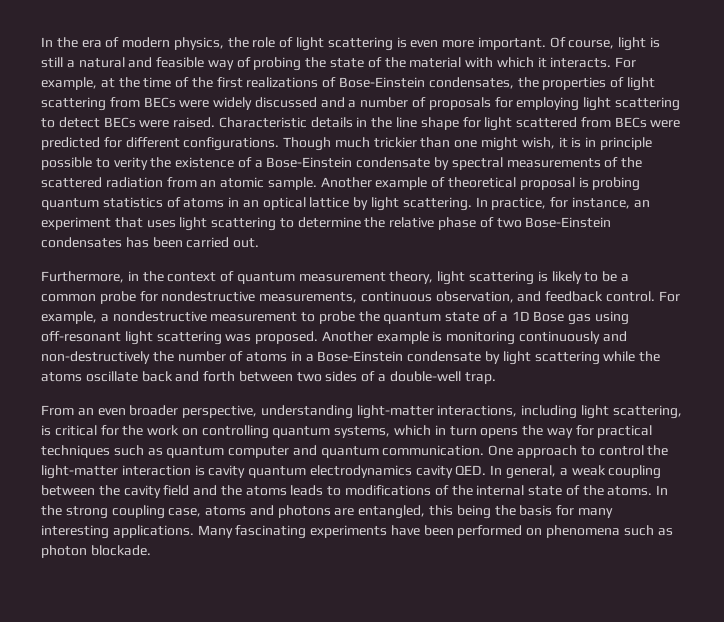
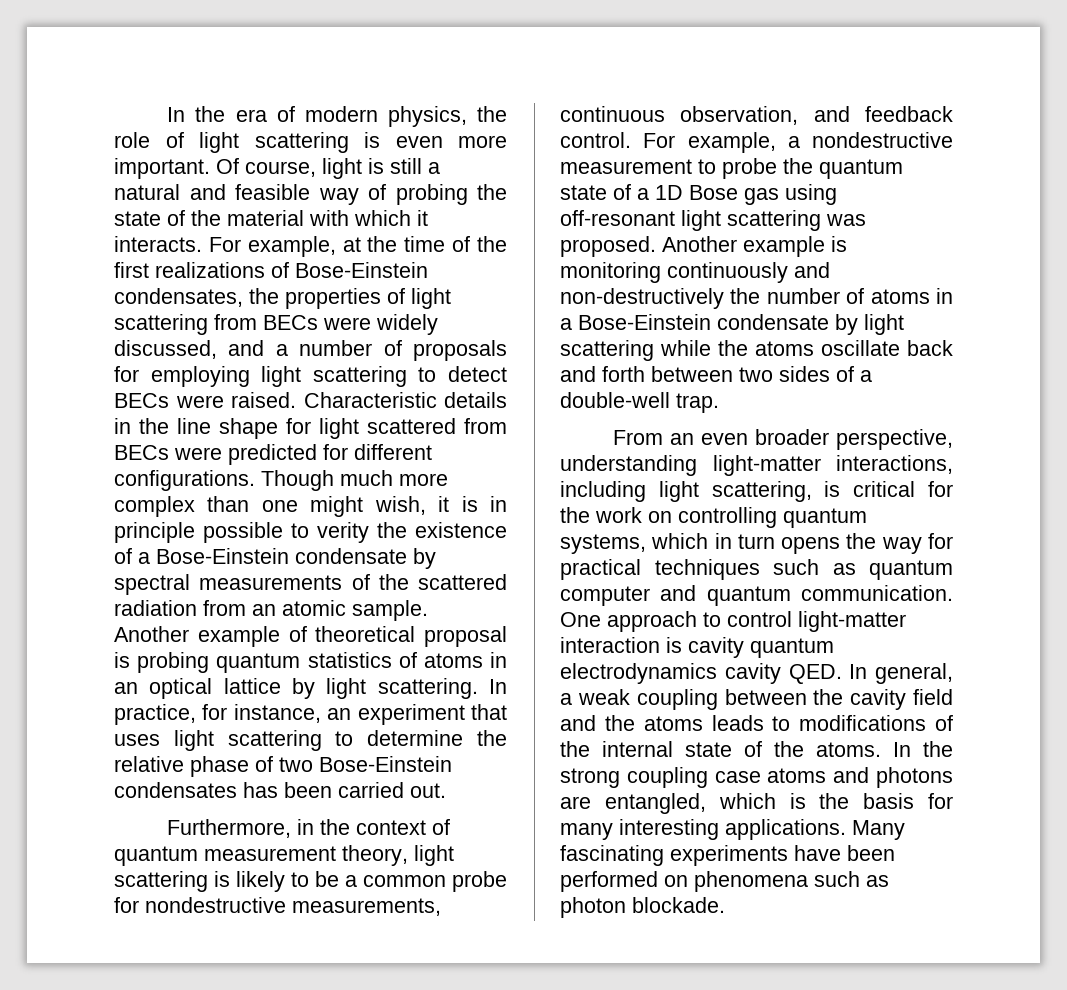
- For example, at the time of the first realizations of Bose-Einstein condensates, the properties of light scattering from BECs were widely discussed and a number of proposals for employing light scattering to detect BECs were raised.
+ For example, at the time of the first realizations of Bose-Einstein condensates, the properties of light scattering from BECs were widely discussed, and a number of proposals for employing light scattering to detect BECs were raised.
- Though much trickier than one might wish, it is in principle possible to verity the existence of a Bose-Einstein condensate by spectral measurements of the scattered radiation from an atomic sample.
+ Though much more complex than one might wish, it is in principle possible to verity the existence of a Bose-Einstein condensate by spectral measurements of the scattered radiation from an atomic sample.
- One approach to control the light-matter interaction is cavity quantum electrodynamics cavity QED. In general, a weak coupling between the cavity field and the atoms leads to modifications of the internal state of the atoms.
+ One approach to control light-matter interaction is cavity quantum electrodynamics cavity QED. In general, a weak coupling between the cavity field and the atoms leads to modifications of the internal state of the atoms.
- In the strong coupling case, atoms and photons are entangled, this being the basis for many interesting applications.
+ In the strong coupling case atoms and photons are entangled, which is the basis for many interesting applications.

